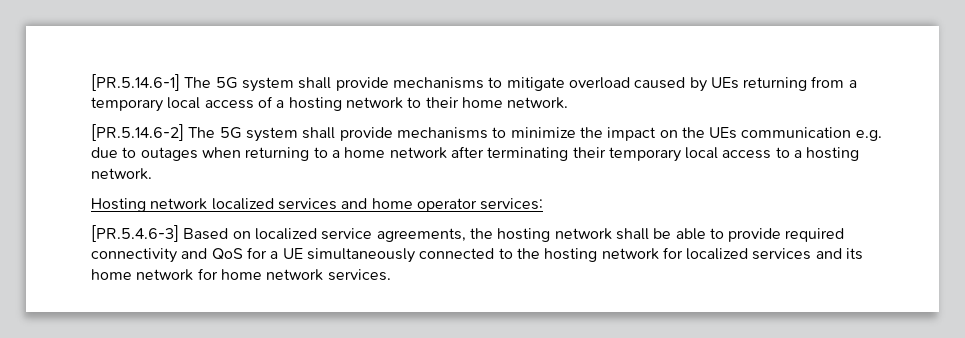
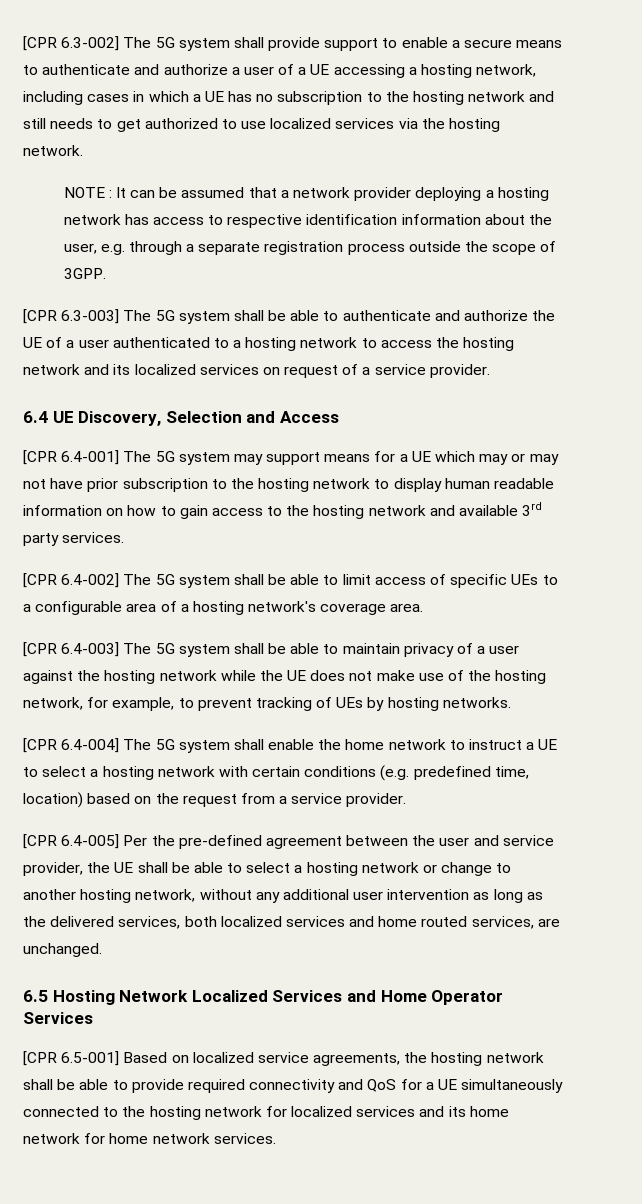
- [PR.5.14.6-1] The 5G system shall provide mechanisms to mitigate overload caused by UEs returning from a temporary local access of a hosting network to their home network.
- [PR.5.14.6-2] The 5G system shall provide mechanisms to minimize the impact on the UEs communication e.g. due to outages when returning to a home network after terminating their temporary local access to a hosting network.
- Hosting network localized services and home operator services:
- [PR.5.4.6-3] Based on localized service agreements, the hosting network shall be able to provide required connectivity and QoS for a UE simultaneously connected to the hosting network for localized services and its home network for home network services.
+ [CPR 6.3-002] The 5G system shall provide support to enable a secure means to authenticate and authorize a user of a UE accessing a hosting network, including cases in which a UE has no subscription to the hosting network and still needs to get authorized to use localized services via the hosting network.
+ NOTE : It can be assumed that a network provider deploying a hosting network has access to respective identification information about the user, e.g. through a separate registration process outside the scope of 3GPP.
+ [CPR 6.3-003] The 5G system shall be able to authenticate and authorize the UE of a user authenticated to a hosting network to access the hosting network and its localized services on request of a service provider.
+ 6.4 UE Discovery, Selection and Access
+ [CPR 6.4-001] The 5G system may support means for a UE which may or may not have prior subscription to the hosting network to display human readable information on how to gain access to the hosting network and available 3rd party services.
+ [CPR 6.4-002] The 5G system shall be able to limit access of specific UEs to a configurable area of a hosting network's coverage area.
+ [CPR 6.4-003] The 5G system shall be able to maintain privacy of a user against the hosting network while the UE does not make use of the hosting network, for example, to prevent tracking of UEs by hosting networks.
+ [CPR 6.4-004] The 5G system shall enable the home network to instruct a UE to select a hosting network with certain conditions (e.g. predefined time, location) based on the request from a service provider.
+ [CPR 6.4-005] Per the pre-defined agreement between the user and service provider, the UE shall be able to select a hosting network or change to another hosting network, without any additional user intervention as long as the delivered services, both localized services and home routed services, are unchanged.
+ 6.5 Hosting Network Localized Services and Home Operator Services
+ [CPR 6.5-001] Based on localized service agreements, the hosting network shall be able to provide required connectivity and QoS for a UE simultaneously connected to the hosting network for localized services and its home network for home network services.

